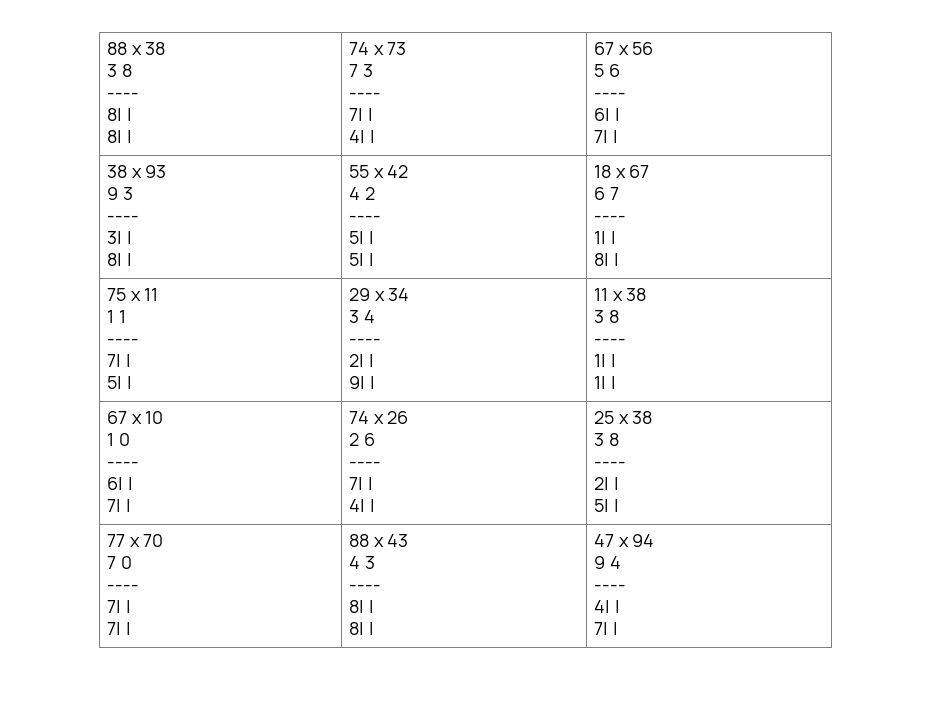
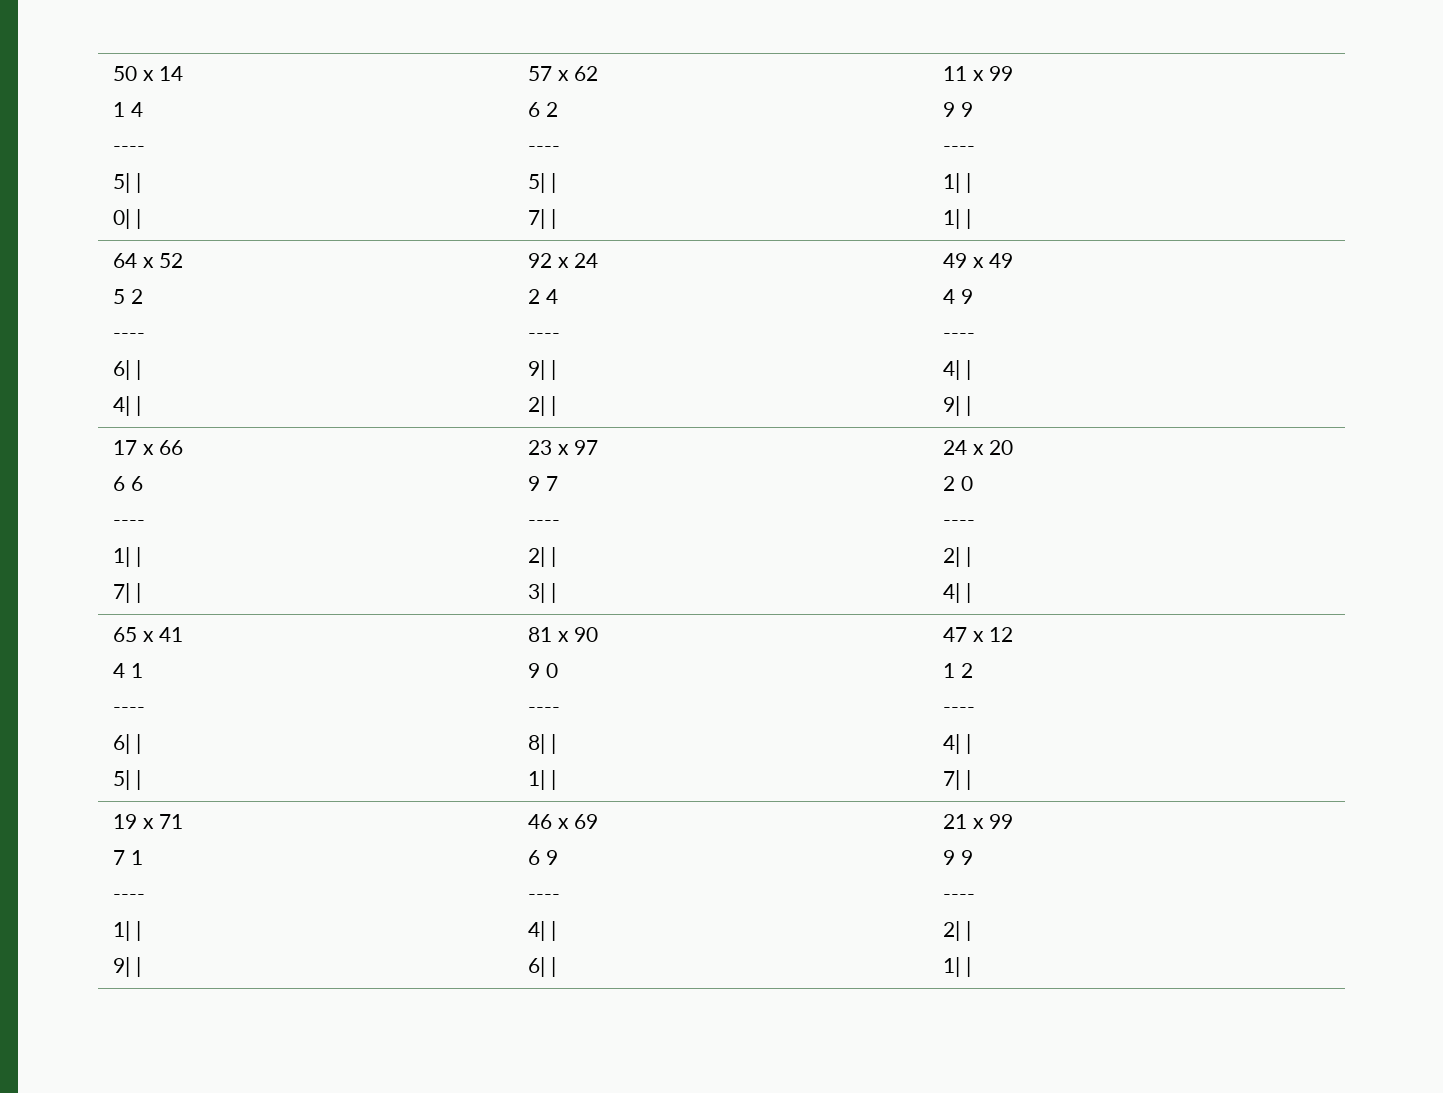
- 88 x 38
- 3 8
- ----
- 8| |
- 8| | | 74 x 73
- 7 3
- ----
- 7| |
- 4| | | 67 x 56
- 5 6
- ----
- 6| |
- 7| |
- 38 x 93
- 9 3
- ----
- 3| |
- 8| | | 55 x 42
- 4 2
+ 50 x 14
+ 1 4
  ----
  5| |
- 5| | | 18 x 67
- 6 7
+ 0| | | 57 x 62
+ 6 2
  ----
- 1| |
- 8| |
- 75 x 11
- 1 1
- ----
- 7| |
- 5| | | 29 x 34
- 3 4
- ----
- 2| |
- 9| | | 11 x 38
- 3 8
+ 5| |
+ 7| | | 11 x 99
+ 9 9
- 67 x 10
- 1 0
+ 64 x 52
+ 5 2
  ----
  6| |
- 7| | | 74 x 26
- 2 6
+ 4| | | 92 x 24
+ 2 4
  ----
- 7| |
- 4| | | 25 x 38
- 3 8
+ 9| |
+ 2| | | 49 x 49
+ 4 9
+ ----
+ 4| |
+ 9| |
+ 17 x 66
+ 6 6
+ ----
+ 1| |
+ 7| | | 23 x 97
+ 9 7
  ----
  2| |
- 5| |
- 77 x 70
- 7 0
+ 3| | | 24 x 20
+ 2 0
  ----
- 7| |
- 7| | | 88 x 43
- 4 3
+ 2| |
+ 4| |
+ 65 x 41
+ 4 1
+ ----
+ 6| |
+ 5| | | 81 x 90
+ 9 0
  ----
  8| |
- 8| | | 47 x 94
- 9 4
+ 1| | | 47 x 12
+ 1 2
+ 19 x 71
+ 7 1
+ ----
+ 1| |
+ 9| | | 46 x 69
+ 6 9
+ ----
+ 4| |
+ 6| | | 21 x 99
+ 9 9
+ ----
+ 2| |
+ 1| |

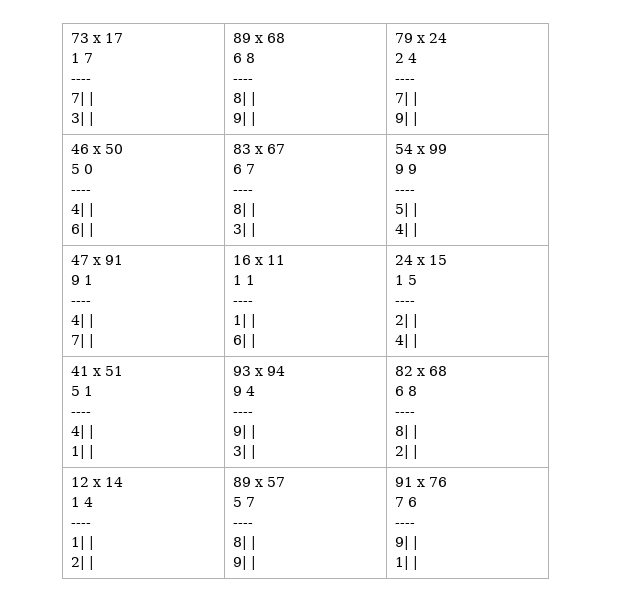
- 50 x 14
- 1 4
+ 73 x 17
+ 1 7
+ ----
+ 7| |
+ 3| | | 89 x 68
+ 6 8
+ ----
+ 8| |
+ 9| | | 79 x 24
+ 2 4
+ ----
+ 7| |
+ 9| |
+ 46 x 50
+ 5 0
+ ----
+ 4| |
+ 6| | | 83 x 67
+ 6 7
+ ----
+ 8| |
+ 3| | | 54 x 99
+ 9 9
  ----
  5| |
- 0| | | 57 x 62
- 6 2
+ 4| |
+ 47 x 91
+ 9 1
  ----
- 5| |
- 7| | | 11 x 99
- 9 9
+ 4| |
+ 7| | | 16 x 11
+ 1 1
  ----
  1| |
- 1| |
- 64 x 52
- 5 2
- ----
- 6| |
- 4| | | 92 x 24
- 2 4
- ----
- 9| |
- 2| | | 49 x 49
- 4 9
- ----
- 4| |
- 9| |
- 17 x 66
- 6 6
- ----
- 1| |
- 7| | | 23 x 97
- 9 7
- ----
- 2| |
- 3| | | 24 x 20
- 2 0
+ 6| | | 24 x 15
+ 1 5
- 65 x 41
- 4 1
+ 41 x 51
+ 5 1
  ----
- 6| |
- 5| | | 81 x 90
- 9 0
+ 4| |
+ 1| | | 93 x 94
+ 9 4
+ ----
+ 9| |
+ 3| | | 82 x 68
+ 6 8
  ----
  8| |
- 1| | | 47 x 12
- 1 2
- ----
- 4| |
- 7| |
- 19 x 71
- 7 1
+ 2| |
+ 12 x 14
+ 1 4
  ----
  1| |
- 9| | | 46 x 69
- 6 9
+ 2| | | 89 x 57
+ 5 7
  ----
- 4| |
- 6| | | 21 x 99
- 9 9
+ 8| |
+ 9| | | 91 x 76
+ 7 6
  ----
- 2| |
+ 9| |

